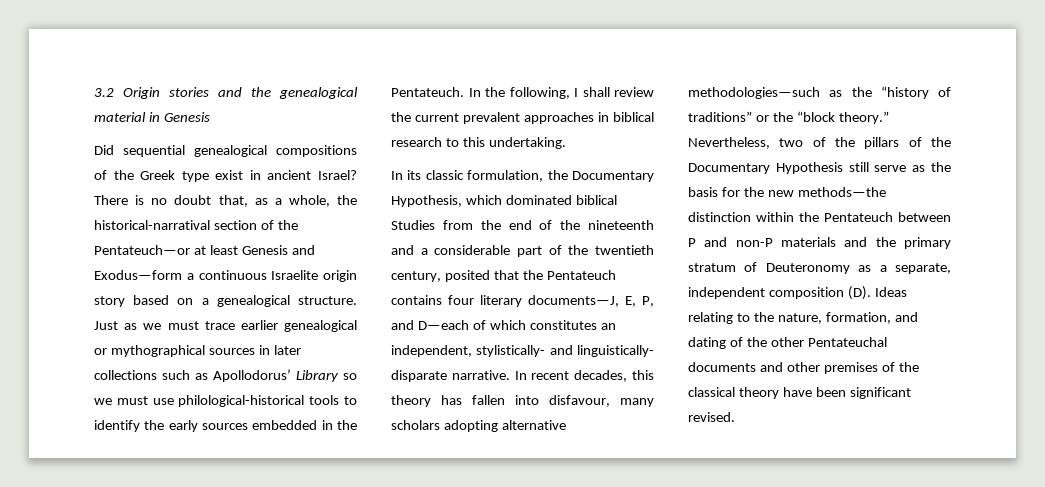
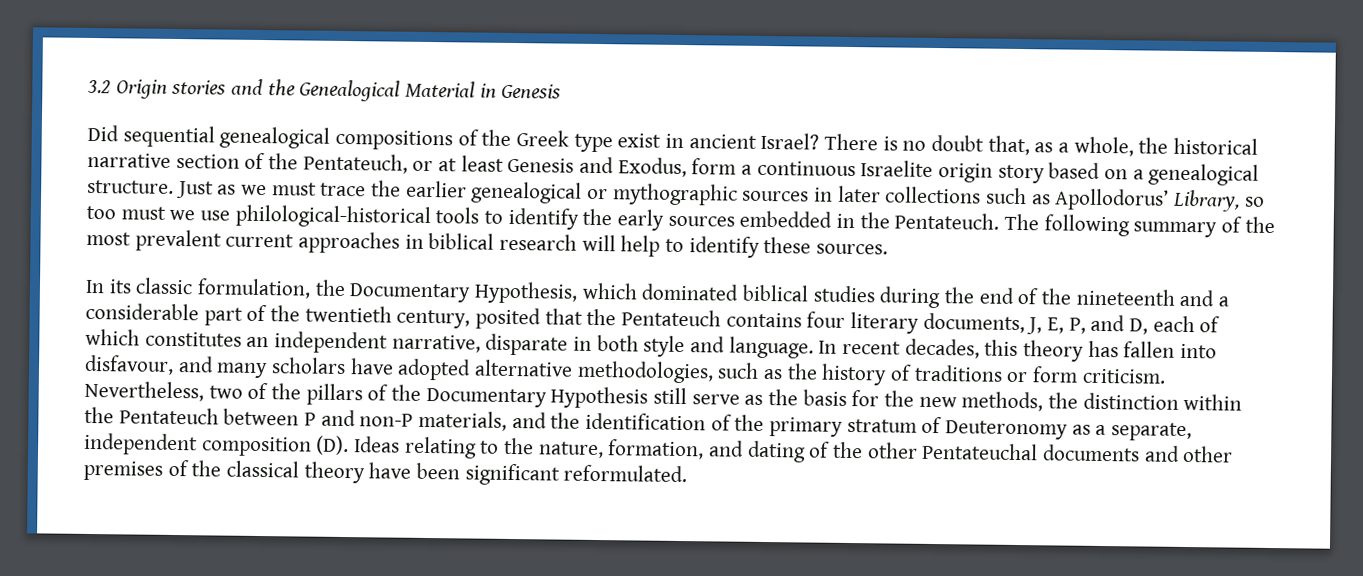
- 3.2 Origin stories and the genealogical material in Genesis
+ 3.2 Origin stories and the Genealogical Material in Genesis
- There is no doubt that, as a whole, the historical-narratival section of the Pentateuch—or at least Genesis and Exodus—form a continuous Israelite origin story based on a genealogical structure.
+ There is no doubt that, as a whole, the historical narrative section of the Pentateuch, or at least Genesis and Exodus, form a continuous Israelite origin story based on a genealogical structure.
- Just as we must trace earlier genealogical or mythographical sources in later collections such as Apollodorus’ Library so we must use philological-historical tools to identify the early sources embedded in the Pentateuch.
+ Just as we must trace the earlier genealogical or mythographic sources in later collections such as Apollodorus’ Library, so too must we use philological-historical tools to identify the early sources embedded in the Pentateuch.
- In the following, I shall review the current prevalent approaches in biblical research to this undertaking.
+ The following summary of the most prevalent current approaches in biblical research will help to identify these sources.
- In its classic formulation, the Documentary Hypothesis, which dominated biblical Studies from the end of the nineteenth and a considerable part of the twentieth century, posited that the Pentateuch contains four literary documents—J, E, P, and D—each of which constitutes an independent, stylistically- and linguistically- disparate narrative.
+ In its classic formulation, the Documentary Hypothesis, which dominated biblical studies during the end of the nineteenth and a considerable part of the twentieth century, posited that the Pentateuch contains four literary documents, J, E, P, and D, each of which constitutes an independent narrative, disparate in both style and language.
- In recent decades, this theory has fallen into disfavour, many scholars adopting alternative methodologies—such as the “history of traditions” or the “block theory.”
+ In recent decades, this theory has fallen into disfavour, and many scholars have adopted alternative methodologies, such as the history of traditions or form criticism.
- Nevertheless, two of the pillars of the Documentary Hypothesis still serve as the basis for the new methods—the distinction within the Pentateuch between P and non-P materials and the primary stratum of Deuteronomy as a separate, independent composition (D). Ideas relating to the nature, formation, and dating of the other Pentateuchal documents and other premises of the classical theory have been significant revised.
+ Nevertheless, two of the pillars of the Documentary Hypothesis still serve as the basis for the new methods, the distinction within the Pentateuch between P and non-P materials, and the identification of the primary stratum of Deuteronomy as a separate, independent composition (D). Ideas relating to the nature, formation, and dating of the other Pentateuchal documents and other premises of the classical theory have been significant reformulated.

